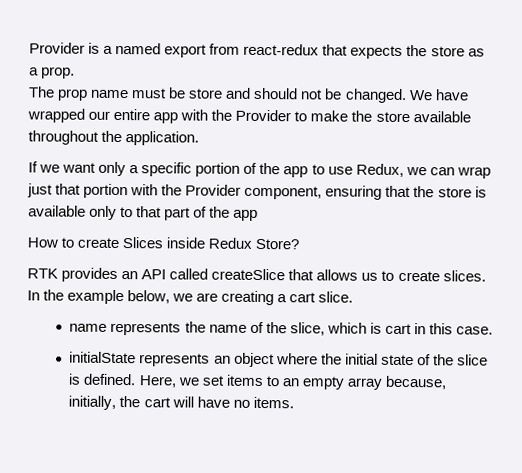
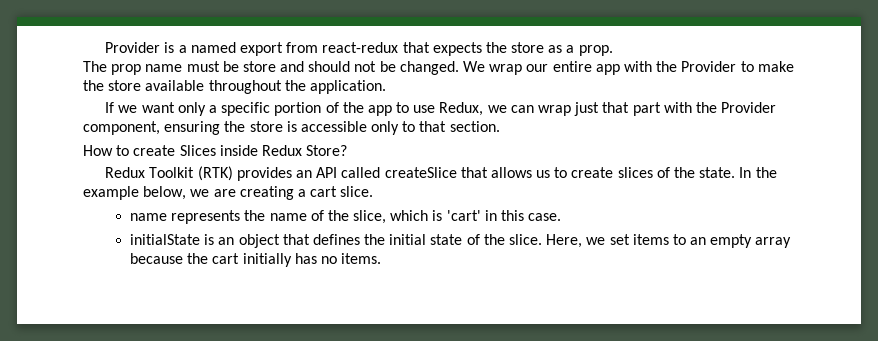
- We have wrapped our entire app with the Provider to make the store available throughout the application.
+ We wrap our entire app with the Provider to make the store available throughout the application.
- If we want only a specific portion of the app to use Redux, we can wrap just that portion with the Provider component, ensuring that the store is available only to that part of the app
+ If we want only a specific portion of the app to use Redux, we can wrap just that part with the Provider component, ensuring the store is accessible only to that section.
- RTK provides an API called createSlice that allows us to create slices.
+ Redux Toolkit (RTK) provides an API called createSlice that allows us to create slices of the state.
- name represents the name of the slice, which is cart in this case.
+ name represents the name of the slice, which is 'cart' in this case.
- initialState represents an object where the initial state of the slice is defined.
+ initialState is an object that defines the initial state of the slice.
- Here, we set items to an empty array because, initially, the cart will have no items.
+ Here, we set items to an empty array because the cart initially has no items.

